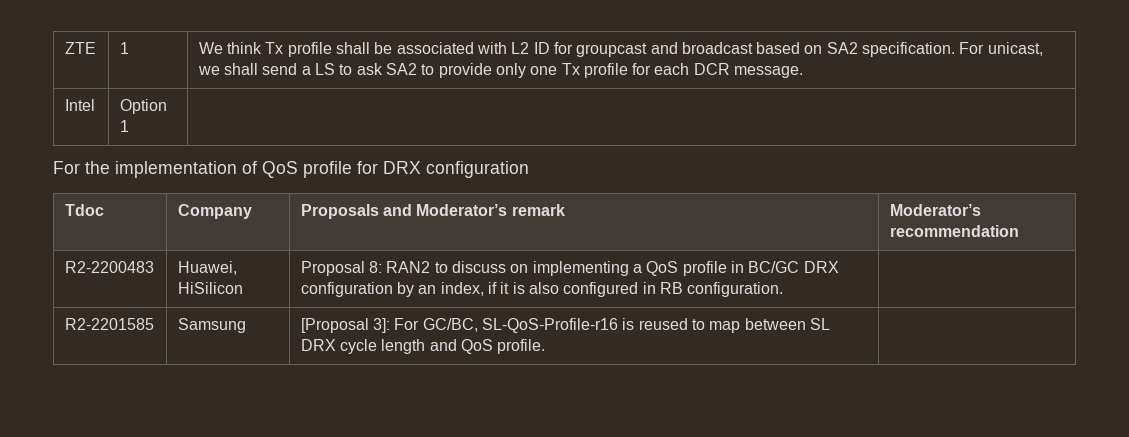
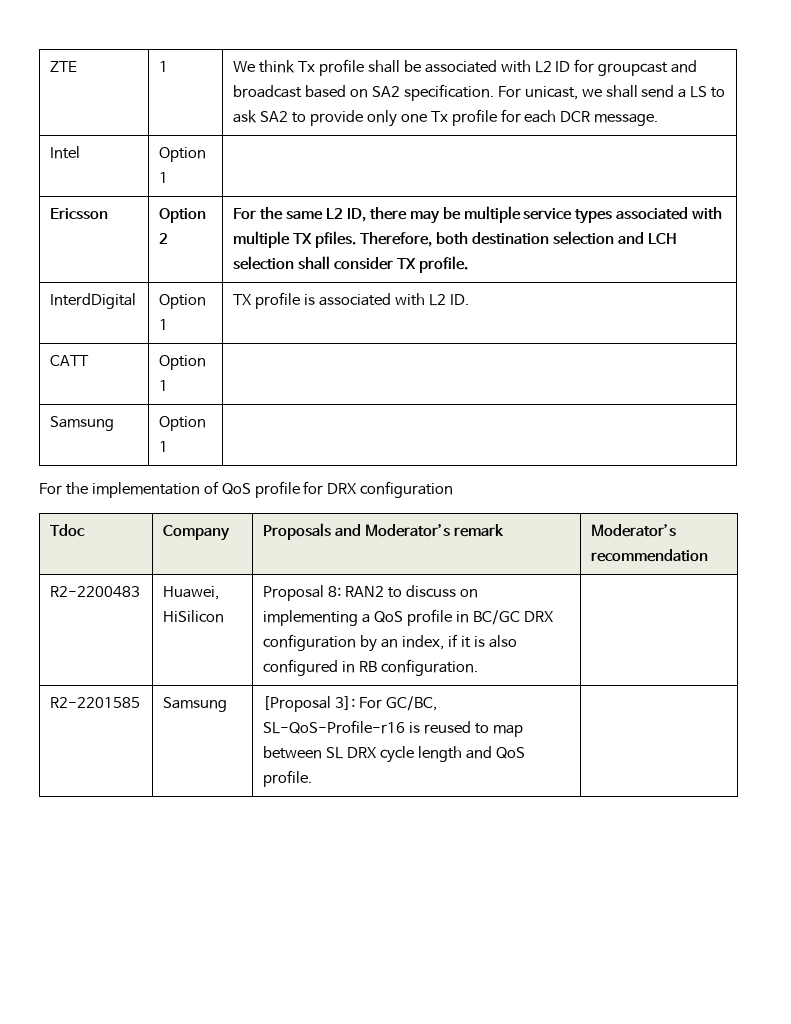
+ Ericsson | Option 2 | For the same L2 ID, there may be multiple service types associated with multiple TX pfiles. Therefore, both destination selection and LCH selection shall consider TX profile.
+ InterdDigital | Option 1 | TX profile is associated with L2 ID.
+ CATT | Option 1 |
+ Samsung | Option 1 |

